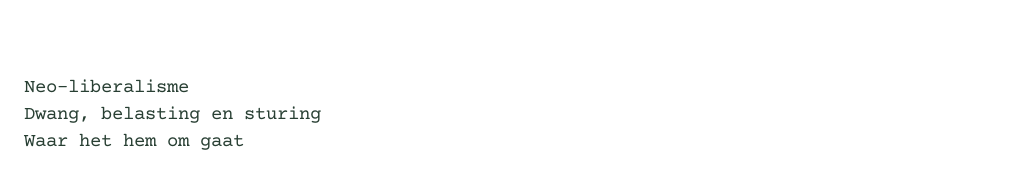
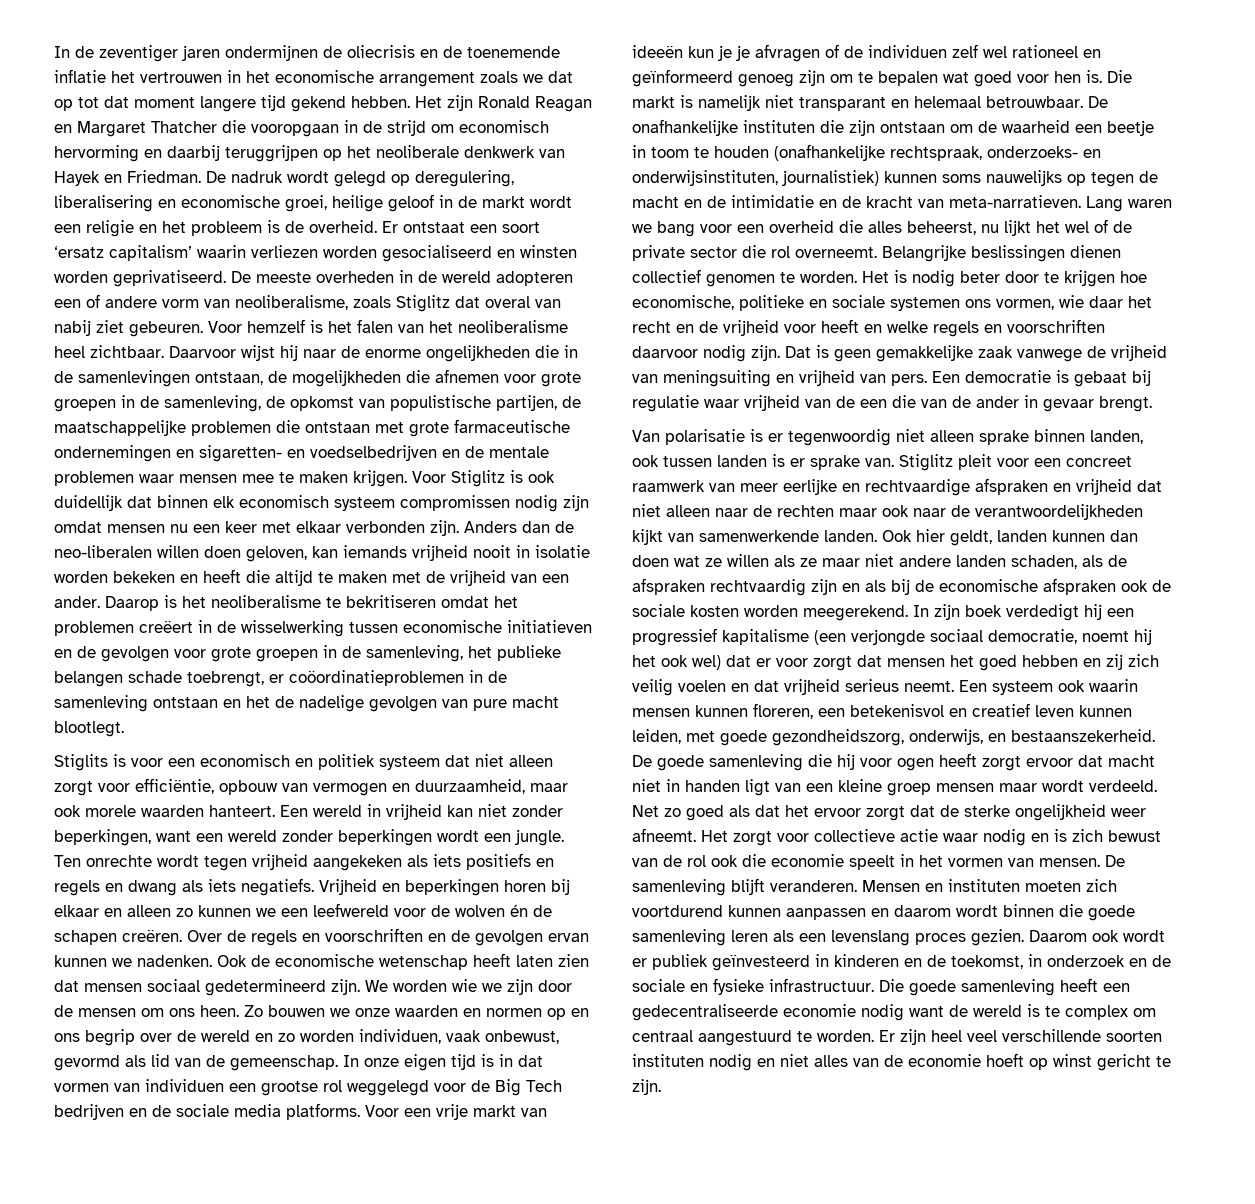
- Neo-liberalisme
- Dwang, belasting en sturing
- Waar het hem om gaat
+ In de zeventiger jaren ondermijnen de oliecrisis en de toenemende inflatie het vertrouwen in het economische arrangement zoals we dat op tot dat moment langere tijd gekend hebben. Het zijn Ronald Reagan en Margaret Thatcher die vooropgaan in de strijd om economisch hervorming en daarbij teruggrijpen op het neoliberale denkwerk van Hayek en Friedman. De nadruk wordt gelegd op deregulering, liberalisering en economische groei, heilige geloof in de markt wordt een religie en het probleem is de overheid. Er ontstaat een soort ‘ersatz capitalism’ waarin verliezen worden gesocialiseerd en winsten worden geprivatiseerd. De meeste overheden in de wereld adopteren een of andere vorm van neoliberalisme, zoals Stiglitz dat overal van nabij ziet gebeuren. Voor hemzelf is het falen van het neoliberalisme heel zichtbaar. Daarvoor wijst hij naar de enorme ongelijkheden die in de samenlevingen ontstaan, de mogelijkheden die afnemen voor grote groepen in de samenleving, de opkomst van populistische partijen, de maatschappelijke problemen die ontstaan met grote farmaceutische ondernemingen en sigaretten- en voedselbedrijven en de mentale problemen waar mensen mee te maken krijgen. Voor Stiglitz is ook duidellijk dat binnen elk economisch systeem compromissen nodig zijn omdat mensen nu een keer met elkaar verbonden zijn. Anders dan de neo-liberalen willen doen geloven, kan iemands vrijheid nooit in isolatie worden bekeken en heeft die altijd te maken met de vrijheid van een ander. Daarop is het neoliberalisme te bekritiseren omdat het problemen creëert in de wisselwerking tussen economische initiatieven en de gevolgen voor grote groepen in de samenleving, het publieke belangen schade toebrengt, er coöordinatieproblemen in de samenleving ontstaan en het de nadelige gevolgen van pure macht blootlegt.
+ Stiglits is voor een economisch en politiek systeem dat niet alleen zorgt voor efficiëntie, opbouw van vermogen en duurzaamheid, maar ook morele waarden hanteert. Een wereld in vrijheid kan niet zonder beperkingen, want een wereld zonder beperkingen wordt een jungle. Ten onrechte wordt tegen vrijheid aangekeken als iets positiefs en regels en dwang als iets negatiefs. Vrijheid en beperkingen horen bij elkaar en alleen zo kunnen we een leefwereld voor de wolven én de schapen creëren. Over de regels en voorschriften en de gevolgen ervan kunnen we nadenken. Ook de economische wetenschap heeft laten zien dat mensen sociaal gedetermineerd zijn. We worden wie we zijn door de mensen om ons heen. Zo bouwen we onze waarden en normen op en ons begrip over de wereld en zo worden individuen, vaak onbewust, gevormd als lid van de gemeenschap. In onze eigen tijd is in dat vormen van individuen een grootse rol weggelegd voor de Big Tech bedrijven en de sociale media platforms. Voor een vrije markt van ideeën kun je je afvragen of de individuen zelf wel rationeel en geïnformeerd genoeg zijn om te bepalen wat goed voor hen is. Die markt is namelijk niet transparant en helemaal betrouwbaar. De onafhankelijke instituten die zijn ontstaan om de waarheid een beetje in toom te houden (onafhankelijke rechtspraak, onderzoeks- en onderwijsinstituten, journalistiek) kunnen soms nauwelijks op tegen de macht en de intimidatie en de kracht van meta-narratieven. Lang waren we bang voor een overheid die alles beheerst, nu lijkt het wel of de private sector die rol overneemt. Belangrijke beslissingen dienen collectief genomen te worden. Het is nodig beter door te krijgen hoe economische, politieke en sociale systemen ons vormen, wie daar het recht en de vrijheid voor heeft en welke regels en voorschriften daarvoor nodig zijn. Dat is geen gemakkelijke zaak vanwege de vrijheid van meningsuiting en vrijheid van pers. Een democratie is gebaat bij regulatie waar vrijheid van de een die van de ander in gevaar brengt.
+ Van polarisatie is er tegenwoordig niet alleen sprake binnen landen, ook tussen landen is er sprake van. Stiglitz pleit voor een concreet raamwerk van meer eerlijke en rechtvaardige afspraken en vrijheid dat niet alleen naar de rechten maar ook naar de verantwoordelijkheden kijkt van samenwerkende landen. Ook hier geldt, landen kunnen dan doen wat ze willen als ze maar niet andere landen schaden, als de afspraken rechtvaardig zijn en als bij de economische afspraken ook de sociale kosten worden meegerekend. In zijn boek verdedigt hij een progressief kapitalisme (een verjongde sociaal democratie, noemt hij het ook wel) dat er voor zorgt dat mensen het goed hebben en zij zich veilig voelen en dat vrijheid serieus neemt. Een systeem ook waarin mensen kunnen floreren, een betekenisvol en creatief leven kunnen leiden, met goede gezondheidszorg, onderwijs, en bestaanszekerheid. De goede samenleving die hij voor ogen heeft zorgt ervoor dat macht niet in handen ligt van een kleine groep mensen maar wordt verdeeld. Net zo goed als dat het ervoor zorgt dat de sterke ongelijkheid weer afneemt. Het zorgt voor collectieve actie waar nodig en is zich bewust van de rol ook die economie speelt in het vormen van mensen. De samenleving blijft veranderen. Mensen en instituten moeten zich voortdurend kunnen aanpassen en daarom wordt binnen die goede samenleving leren als een levenslang proces gezien. Daarom ook wordt er publiek geïnvesteerd in kinderen en de toekomst, in onderzoek en de sociale en fysieke infrastructuur. Die goede samenleving heeft een gedecentraliseerde economie nodig want de wereld is te complex om centraal aangestuurd te worden. Er zijn heel veel verschillende soorten instituten nodig en niet alles van de economie hoeft op winst gericht te zijn.

